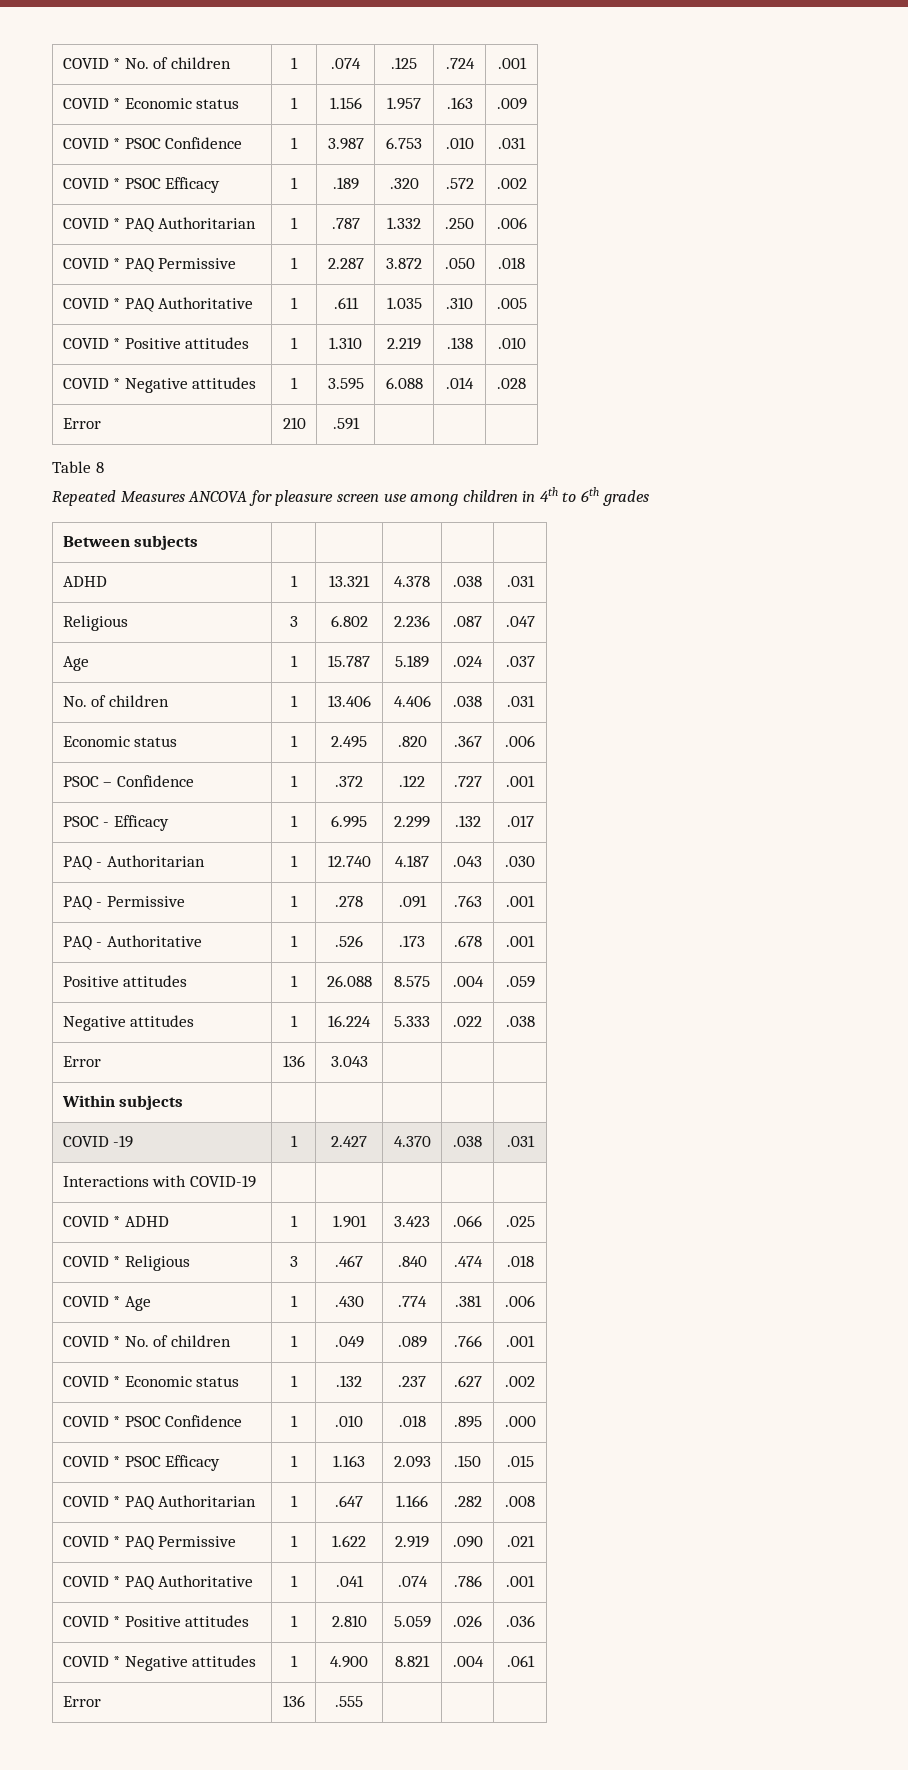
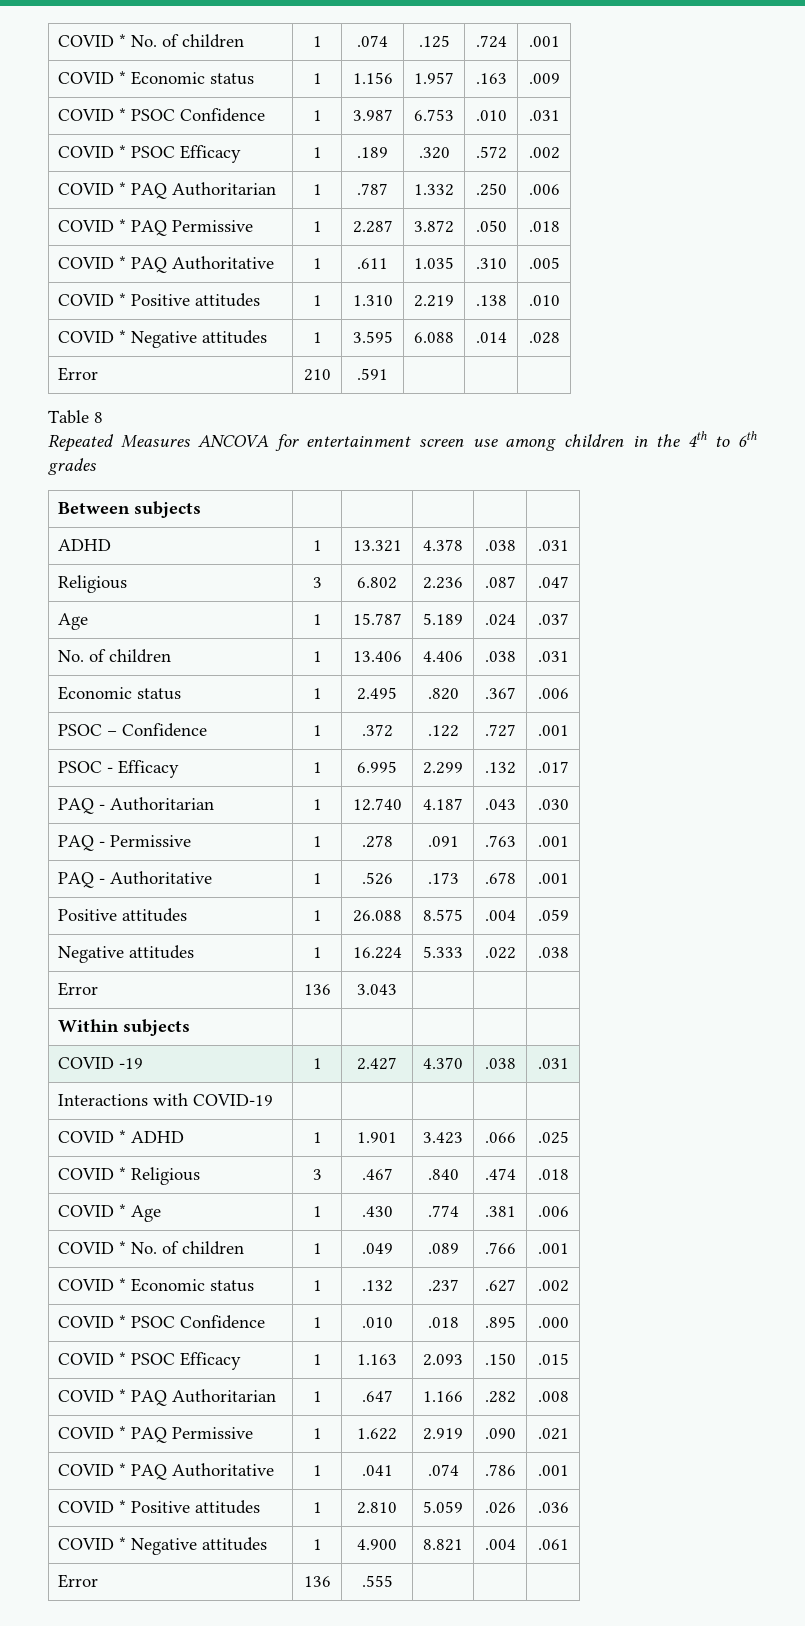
- Repeated Measures ANCOVA for pleasure screen use among children in 4th to 6th grades
+ Repeated Measures ANCOVA for entertainment screen use among children in the 4th to 6th grades

